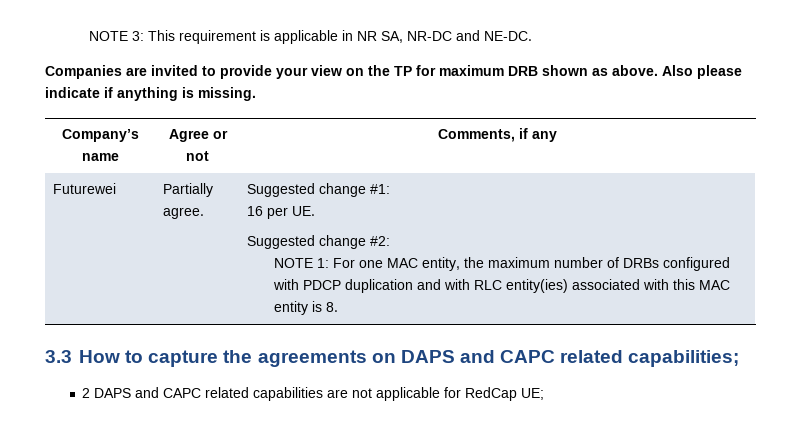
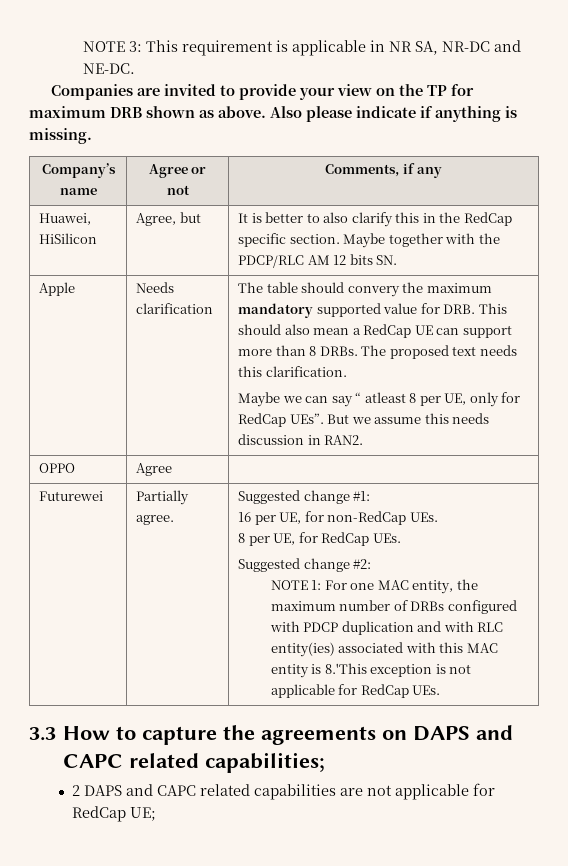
+ Huawei, HiSilicon | Agree, but | It is better to also clarify this in the RedCap specific section. Maybe together with the PDCP/RLC AM 12 bits SN.
+ Apple | Needs clarification | The table should convery the maximum mandatory supported value for DRB. This should also mean a RedCap UE can support more than 8 DRBs. The proposed text needs this clarification.
+ Maybe we can say “ atleast 8 per UE, only for RedCap UEs”. But we assume this needs discussion in RAN2.
+ OPPO | Agree |
- 16 per UE.
+ 16 per UE, for non-RedCap UEs.
+ 8 per UE, for RedCap UEs.
- NOTE 1: For one MAC entity, the maximum number of DRBs configured with PDCP duplication and with RLC entity(ies) associated with this MAC entity is 8.
+ NOTE 1: For one MAC entity, the maximum number of DRBs configured with PDCP duplication and with RLC entity(ies) associated with this MAC entity is 8.'This exception is not applicable for RedCap UEs.

